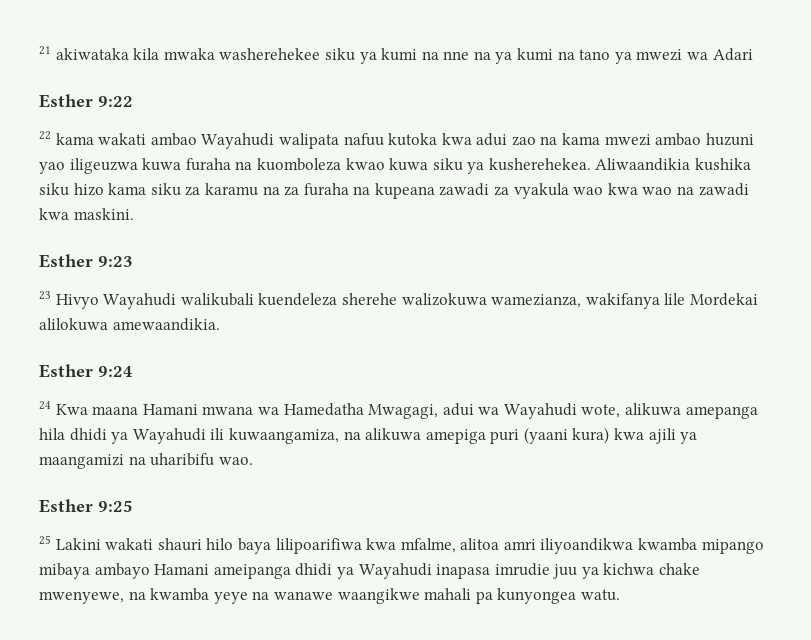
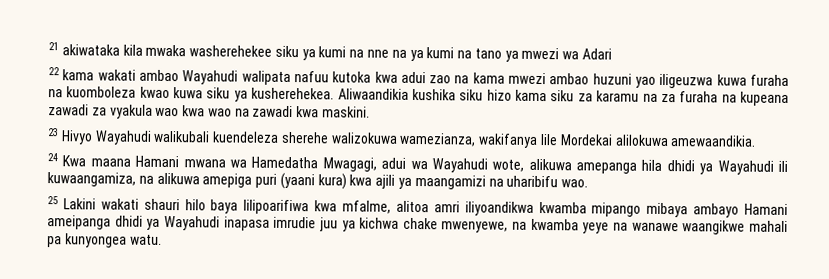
- Esther 9:22
- Esther 9:23
- Esther 9:24
- Esther 9:25

